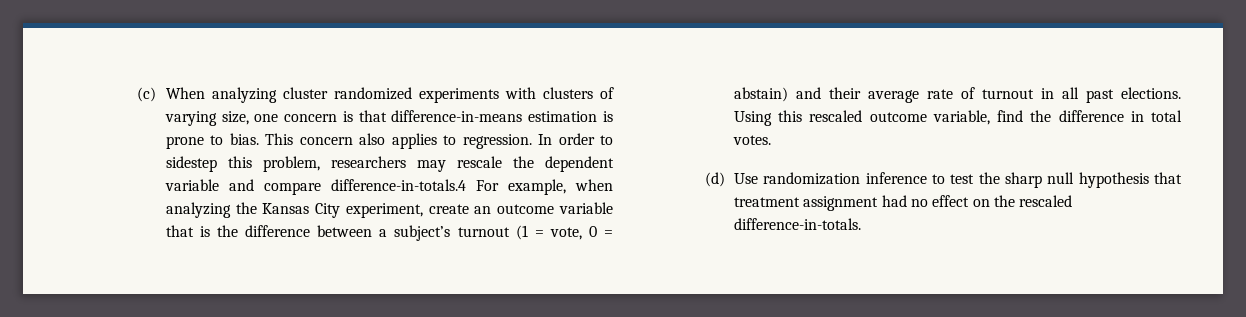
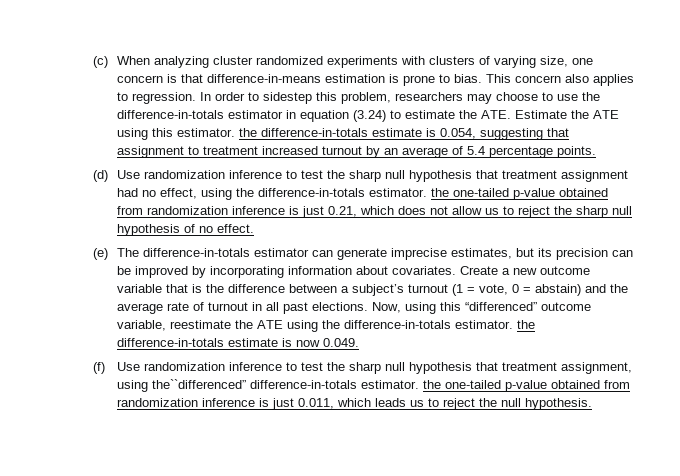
- In order to sidestep this problem, researchers may rescale the dependent variable and compare difference-in-totals.4 For example, when analyzing the Kansas City experiment, create an outcome variable that is the difference between a subject’s turnout (1 = vote, 0 = abstain) and their average rate of turnout in all past elections.
+ In order to sidestep this problem, researchers may choose to use the difference-in-totals estimator in equation (3.24) to estimate the ATE. Estimate the ATE using this estimator. the difference-in-totals estimate is 0.054, suggesting that assignment to treatment increased turnout by an average of 5.4 percentage points.
+ (d) Use randomization inference to test the sharp null hypothesis that treatment assignment had no effect, using the difference-in-totals estimator. the one-tailed p-value obtained from randomization inference is just 0.21, which does not allow us to reject the sharp null hypothesis of no effect.
+ (e) The difference-in-totals estimator can generate imprecise estimates, but its precision can be improved by incorporating information about covariates. Create a new outcome variable that is the difference between a subject’s turnout (1 = vote, 0 = abstain) and the average rate of turnout in all past elections.
- Using this rescaled outcome variable, find the difference in total votes.
- (d) Use randomization inference to test the sharp null hypothesis that treatment assignment had no effect on the rescaled difference-in-totals.
+ Now, using this “differenced” outcome variable, reestimate the ATE using the difference-in-totals estimator. the difference-in-totals estimate is now 0.049.
+ (f) Use randomization inference to test the sharp null hypothesis that treatment assignment, using the``differenced” difference-in-totals estimator. the one-tailed p-value obtained from randomization inference is just 0.011, which leads us to reject the null hypothesis.

